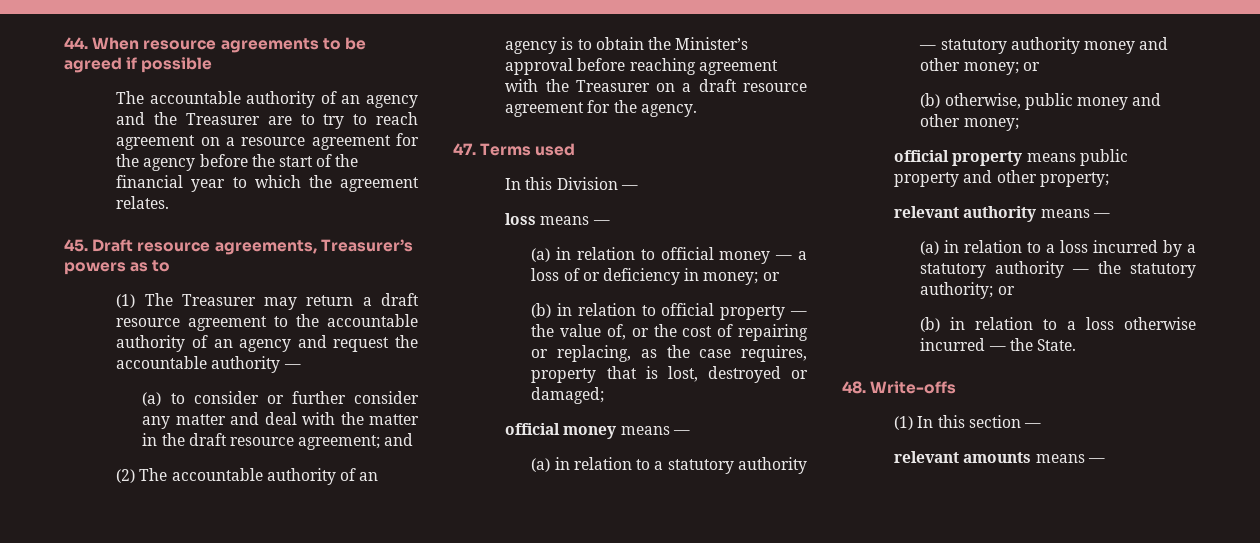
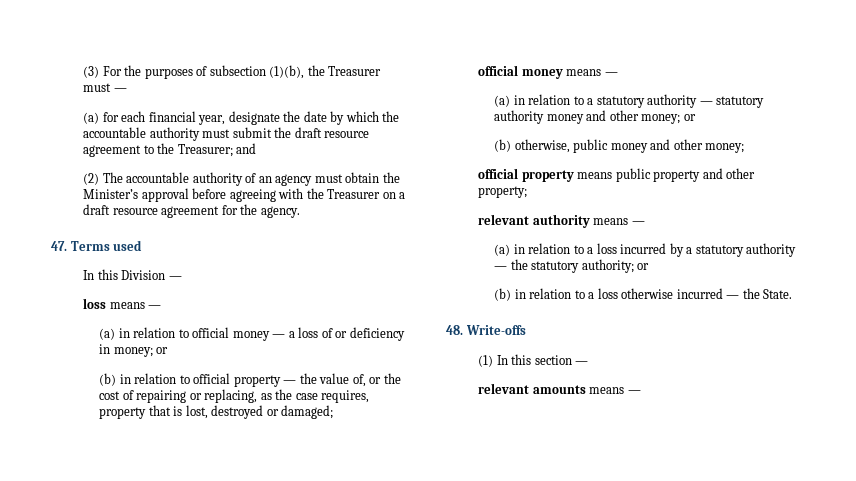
- 44. When resource agreements to be agreed if possible
- The accountable authority of an agency and the Treasurer are to try to reach agreement on a resource agreement for the agency before the start of the financial year to which the agreement relates.
- 45. Draft resource agreements, Treasurer’s powers as to
- (1) The Treasurer may return a draft resource agreement to the accountable authority of an agency and request the accountable authority —
- (a) to consider or further consider any matter and deal with the matter in the draft resource agreement; and
+ (3) For the purposes of subsection (1)(b), the Treasurer must —
+ (a) for each financial year, designate the date by which the accountable authority must submit the draft resource agreement to the Treasurer; and
- (2) The accountable authority of an agency is to obtain the Minister’s approval before reaching agreement with the Treasurer on a draft resource agreement for the agency.
+ (2) The accountable authority of an agency must obtain the Minister’s approval before agreeing with the Treasurer on a draft resource agreement for the agency.

